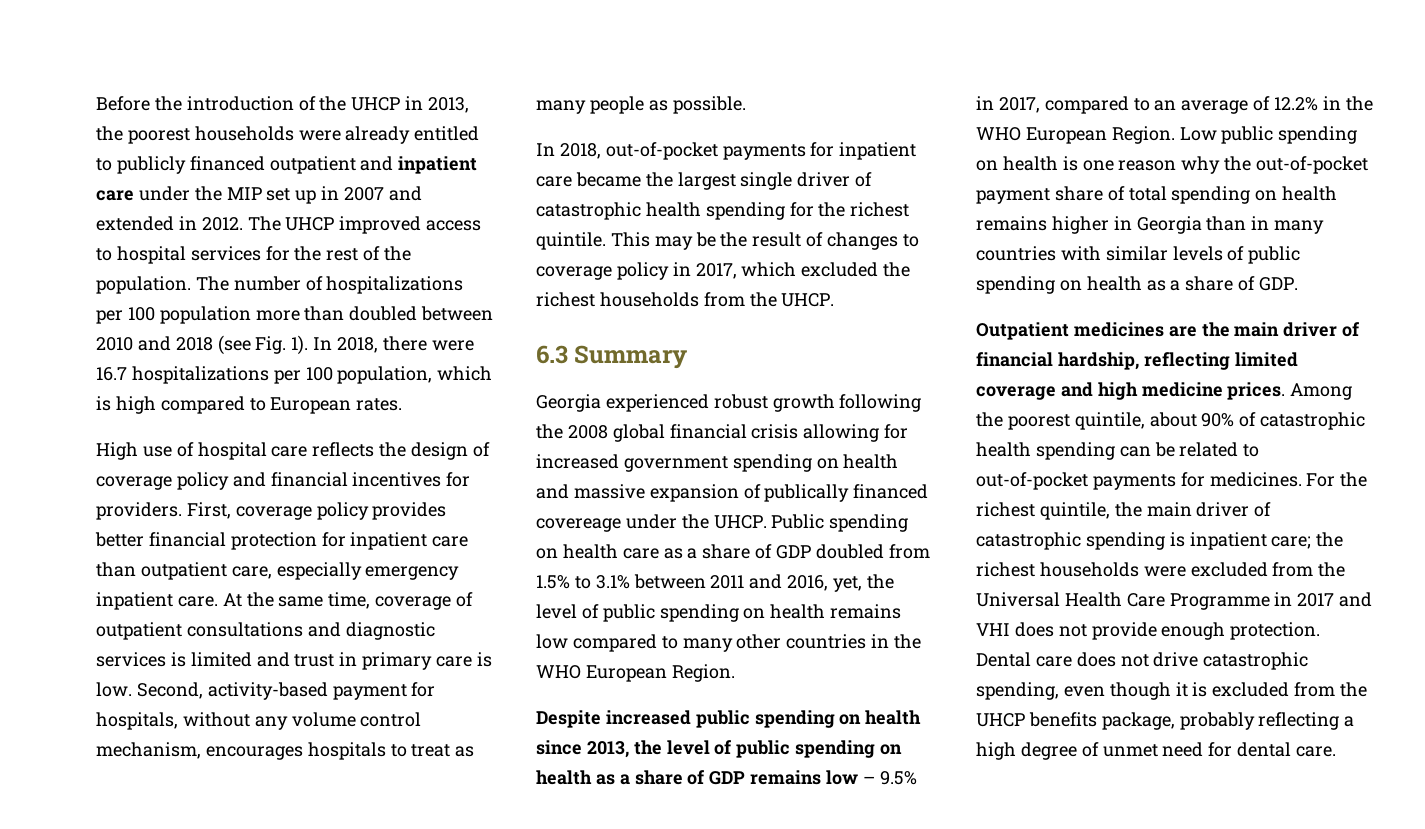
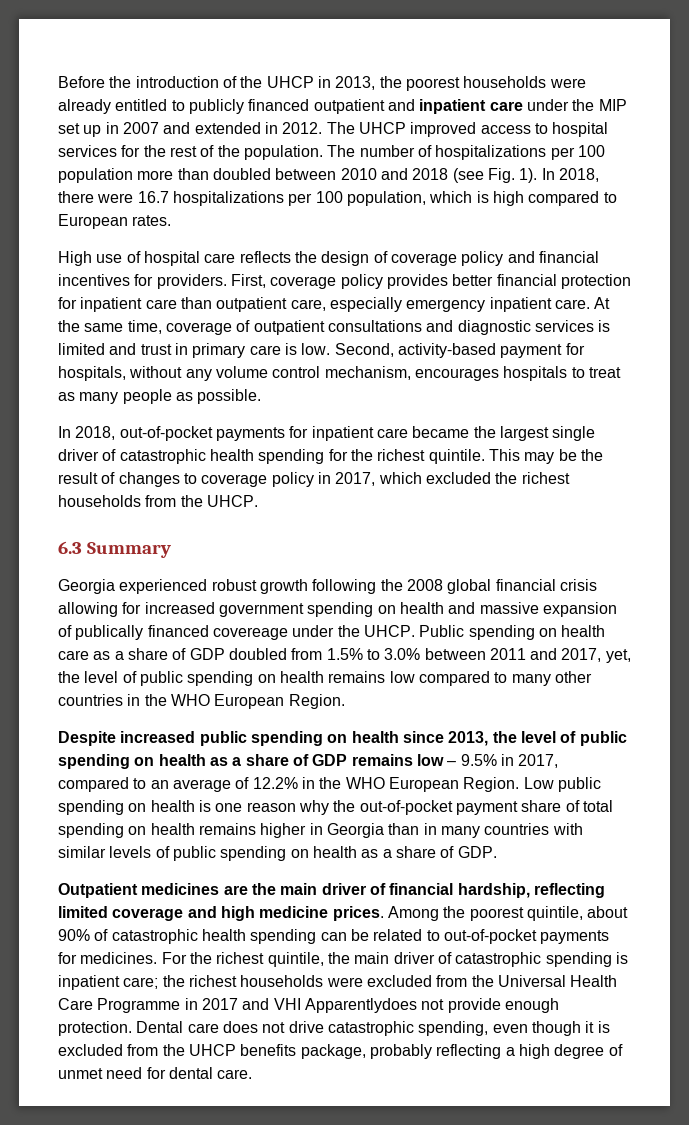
- Public spending on health care as a share of GDP doubled from 1.5% to 3.1% between 2011 and 2016, yet, the level of public spending on health remains low compared to many other countries in the WHO European Region.
+ Public spending on health care as a share of GDP doubled from 1.5% to 3.0% between 2011 and 2017, yet, the level of public spending on health remains low compared to many other countries in the WHO European Region.
- For the richest quintile, the main driver of catastrophic spending is inpatient care; the richest households were excluded from the Universal Health Care Programme in 2017 and VHI does not provide enough protection.
+ For the richest quintile, the main driver of catastrophic spending is inpatient care; the richest households were excluded from the Universal Health Care Programme in 2017 and VHI Apparentlydoes not provide enough protection.

